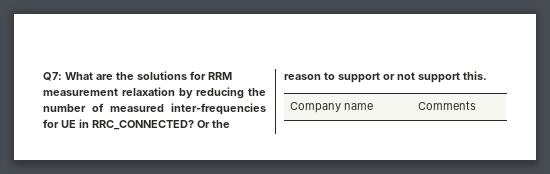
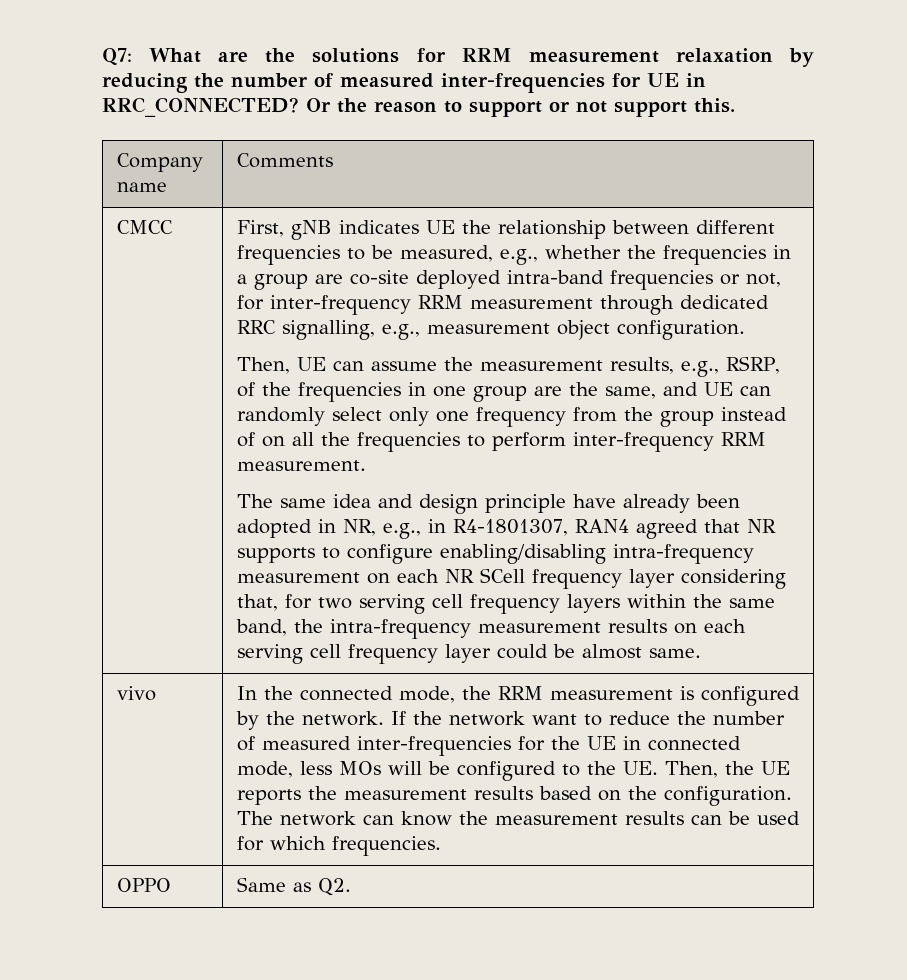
+ CMCC | First, gNB indicates UE the relationship between different frequencies to be measured, e.g., whether the frequencies in a group are co-site deployed intra-band frequencies or not, for inter-frequency RRM measurement through dedicated RRC signalling, e.g., measurement object configuration.
+ Then, UE can assume the measurement results, e.g., RSRP, of the frequencies in one group are the same, and UE can randomly select only one frequency from the group instead of on all the frequencies to perform inter-frequency RRM measurement.
+ The same idea and design principle have already been adopted in NR, e.g., in R4-1801307, RAN4 agreed that NR supports to configure enabling/disabling intra-frequency measurement on each NR SCell frequency layer considering that, for two serving cell frequency layers within the same band, the intra-frequency measurement results on each serving cell frequency layer could be almost same.
+ vivo | In the connected mode, the RRM measurement is configured by the network. If the network want to reduce the number of measured inter-frequencies for the UE in connected mode, less MOs will be configured to the UE. Then, the UE reports the measurement results based on the configuration. The network can know the measurement results can be used for which frequencies.
+ OPPO | Same as Q2.

